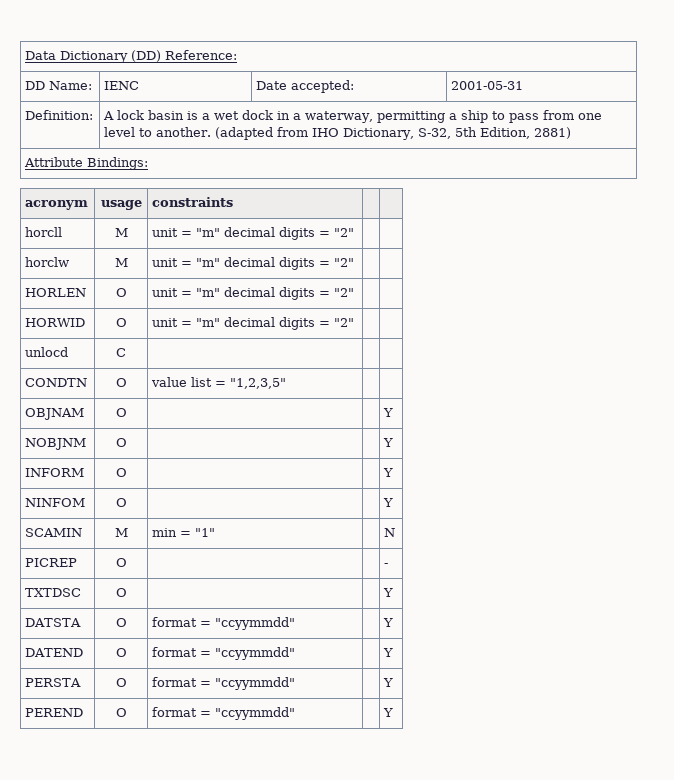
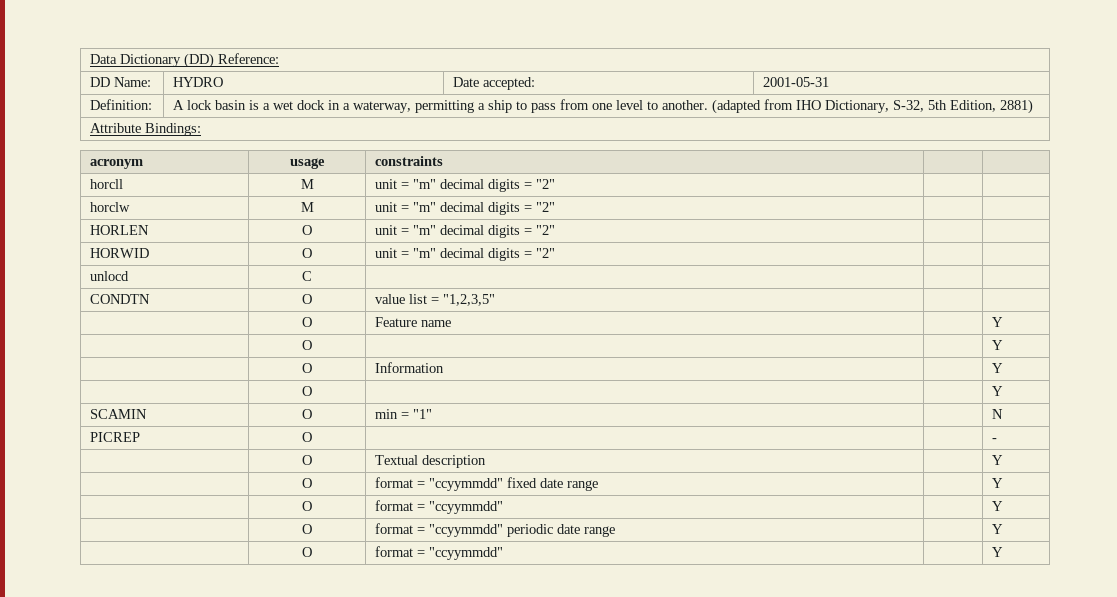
- DD Name: | IENC | Date accepted: | 2001-05-31
+ DD Name: | HYDRO | Date accepted: | 2001-05-31
- OBJNAM | O | | | Y
- NOBJNM | O | | | Y
- INFORM | O | | | Y
- NINFOM | O | | | Y
+ | O | Feature name | | Y
+ | O | | | Y
+ | O | Information | | Y
+ | O | | | Y
- SCAMIN | M | min = "1" | | N
+ SCAMIN | O | min = "1" | | N
- TXTDSC | O | | | Y
- DATSTA | O | format = "ccyymmdd" | | Y
- DATEND | O | format = "ccyymmdd" | | Y
- PERSTA | O | format = "ccyymmdd" | | Y
- PEREND | O | format = "ccyymmdd" | | Y
+ | O | Textual description | | Y
+ | O | format = "ccyymmdd" fixed date range | | Y
+ | O | format = "ccyymmdd" | | Y
+ | O | format = "ccyymmdd" periodic date range | | Y
+ | O | format = "ccyymmdd" | | Y

